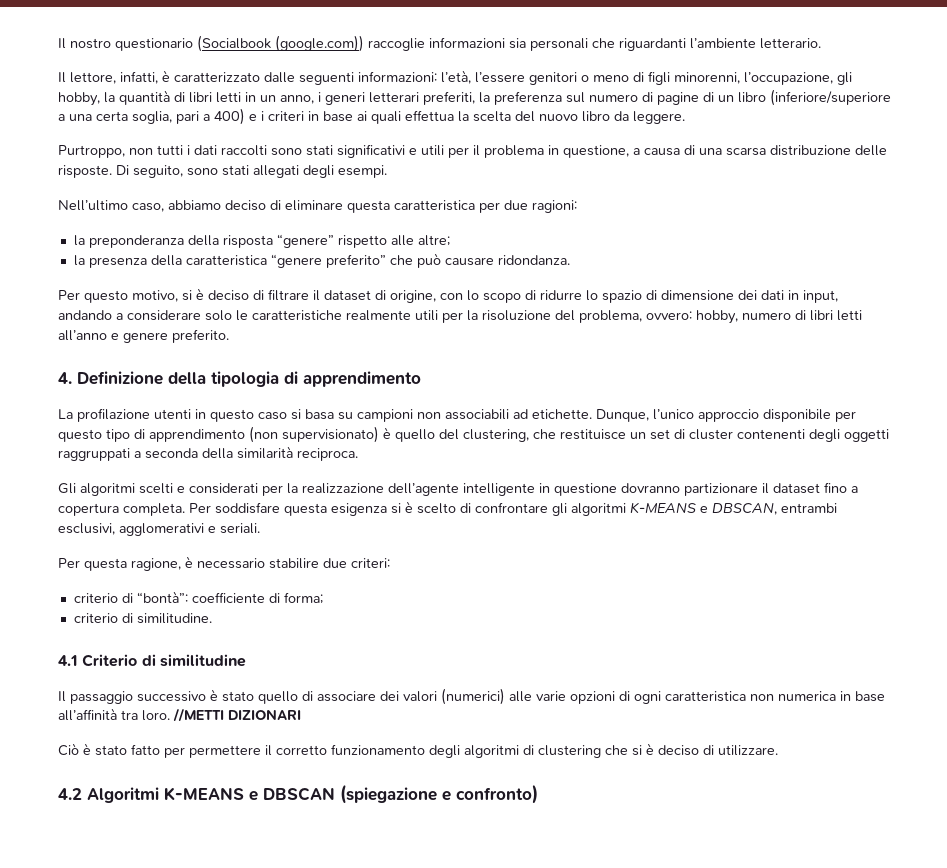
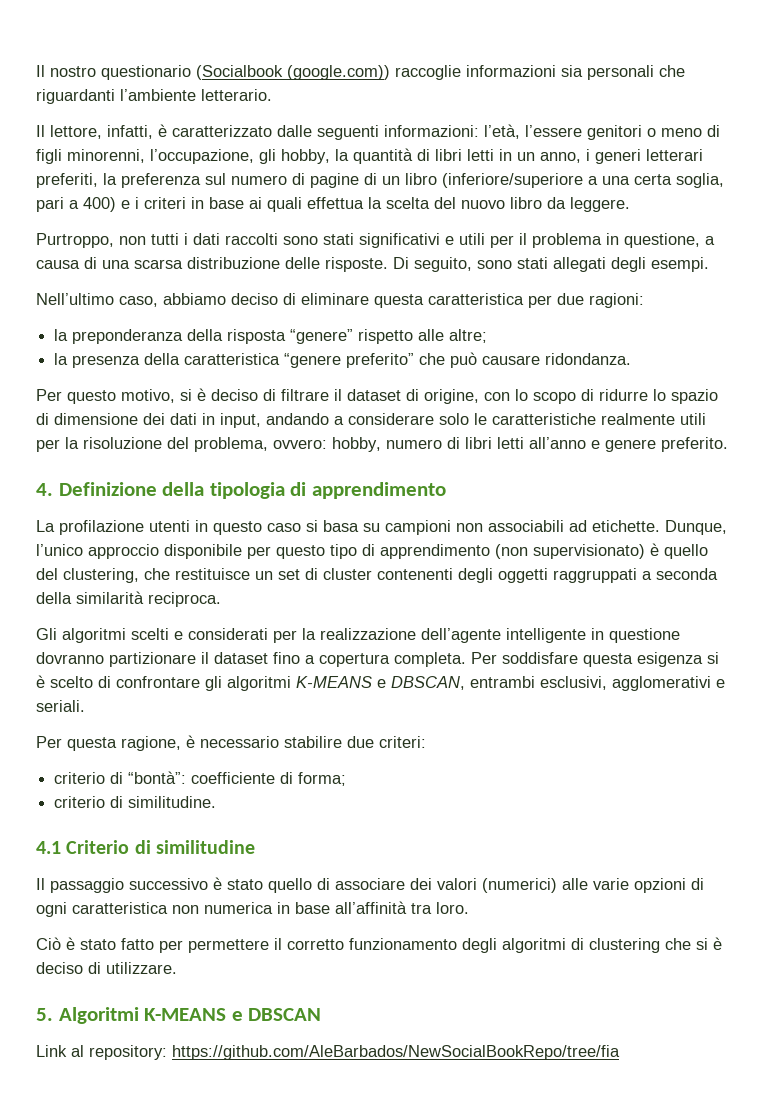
- //METTI DIZIONARI
- 4.2 Algoritmi K-MEANS e DBSCAN (spiegazione e confronto)
+ 5. Algoritmi K-MEANS e DBSCAN
+ Link al repository: https://github.com/AleBarbados/NewSocialBookRepo/tree/fia

